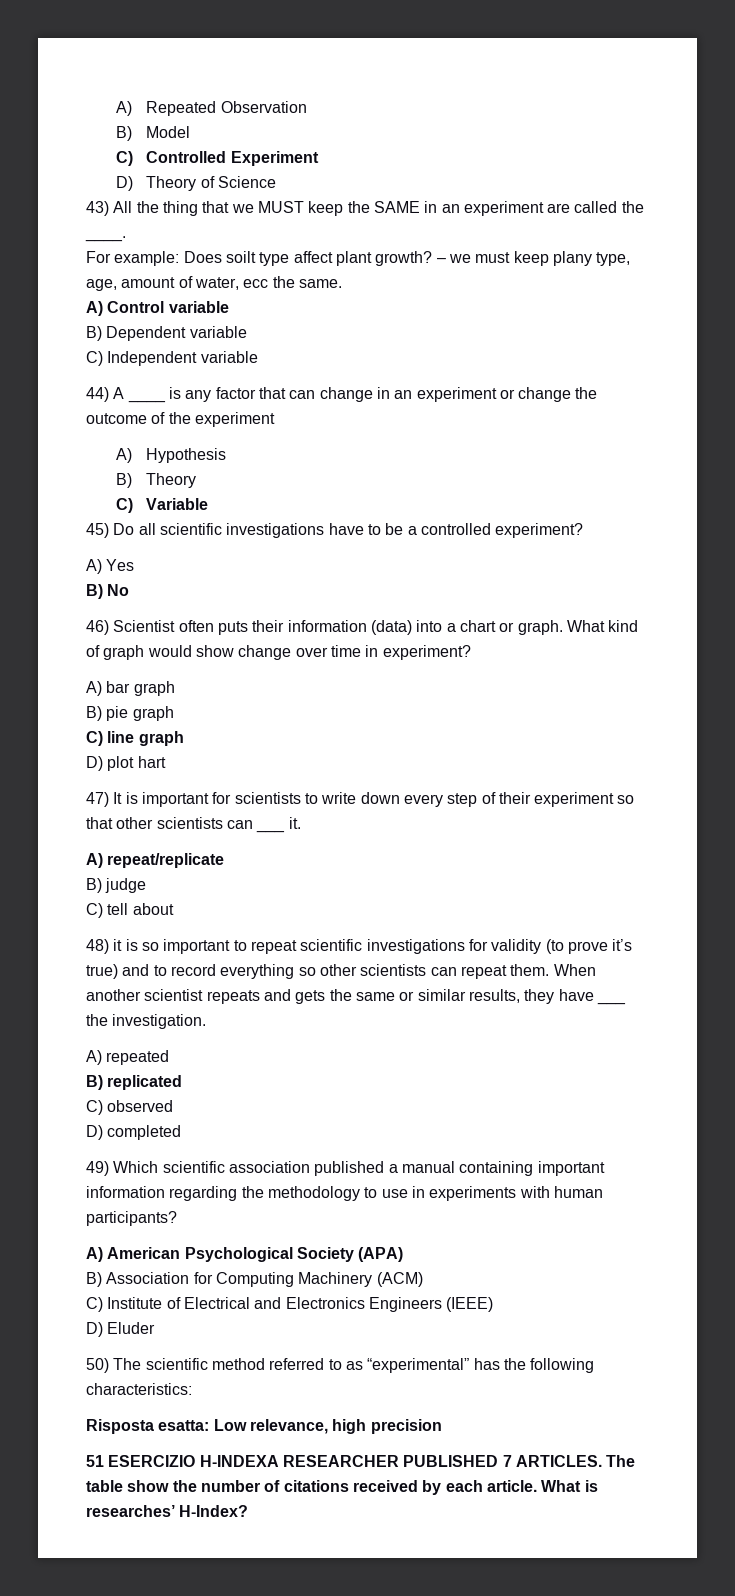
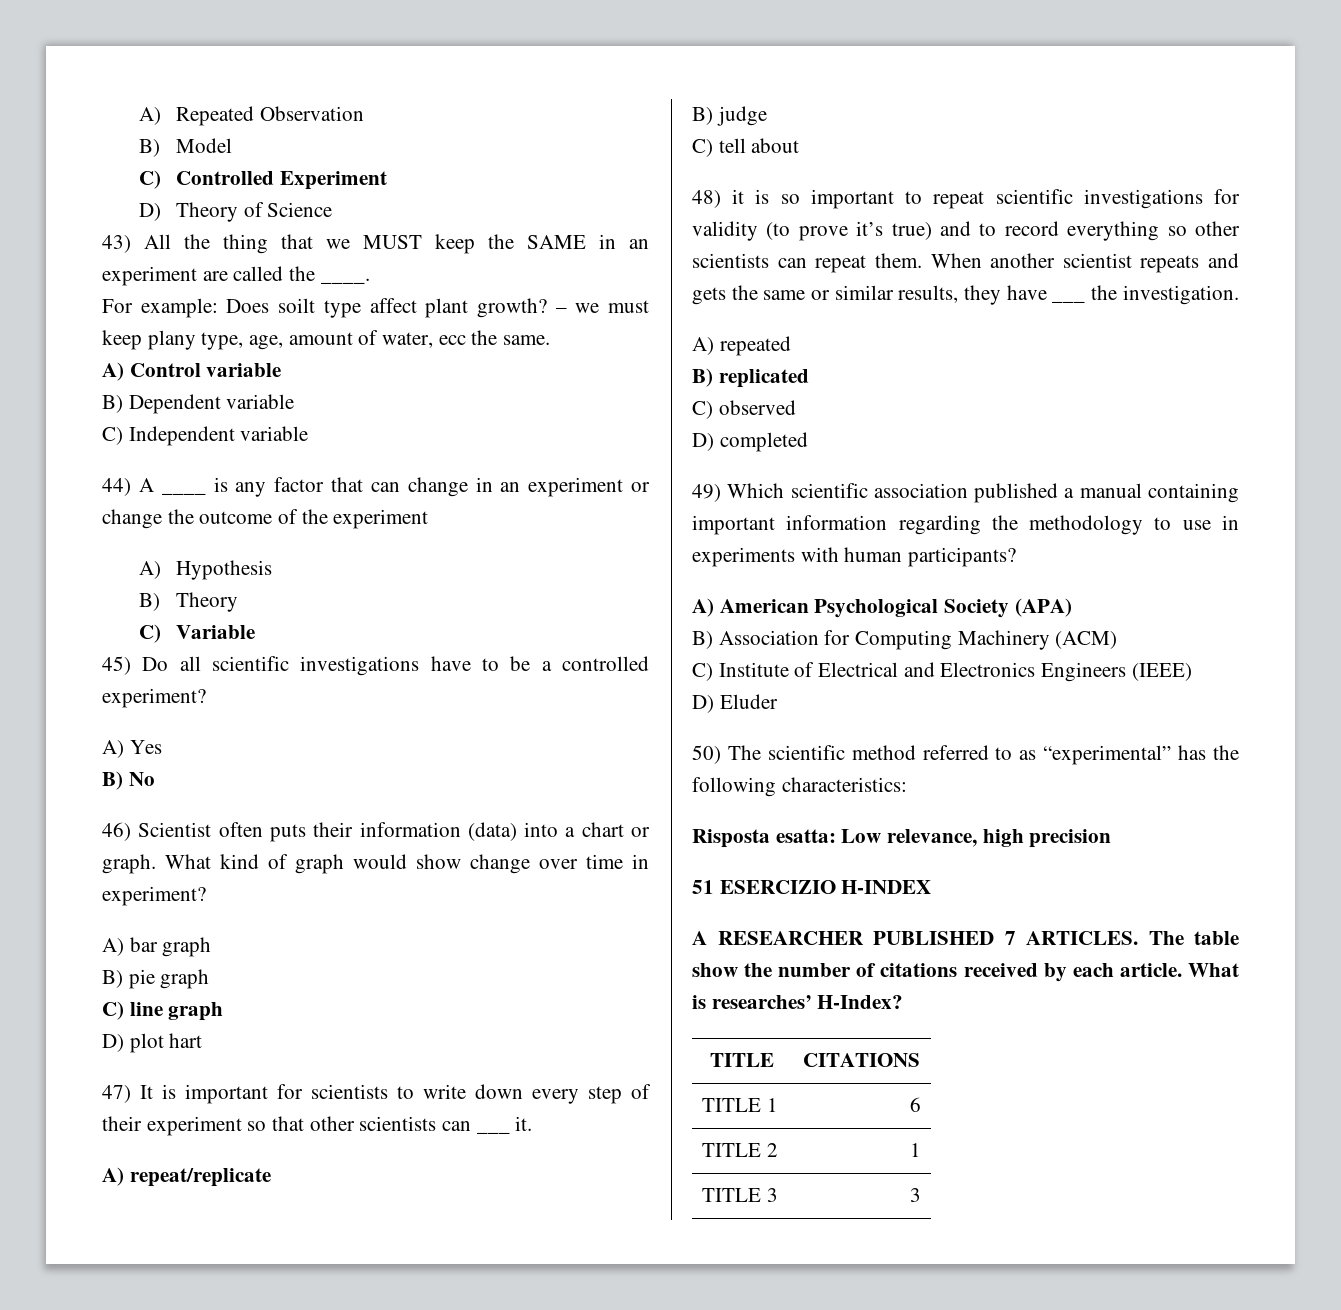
- 51 ESERCIZIO H-INDEXA RESEARCHER PUBLISHED 7 ARTICLES.
+ 51 ESERCIZIO H-INDEX
+ A RESEARCHER PUBLISHED 7 ARTICLES.
+ TITLE | CITATIONS
+ TITLE 1 | 6
+ TITLE 2 | 1
+ TITLE 3 | 3

